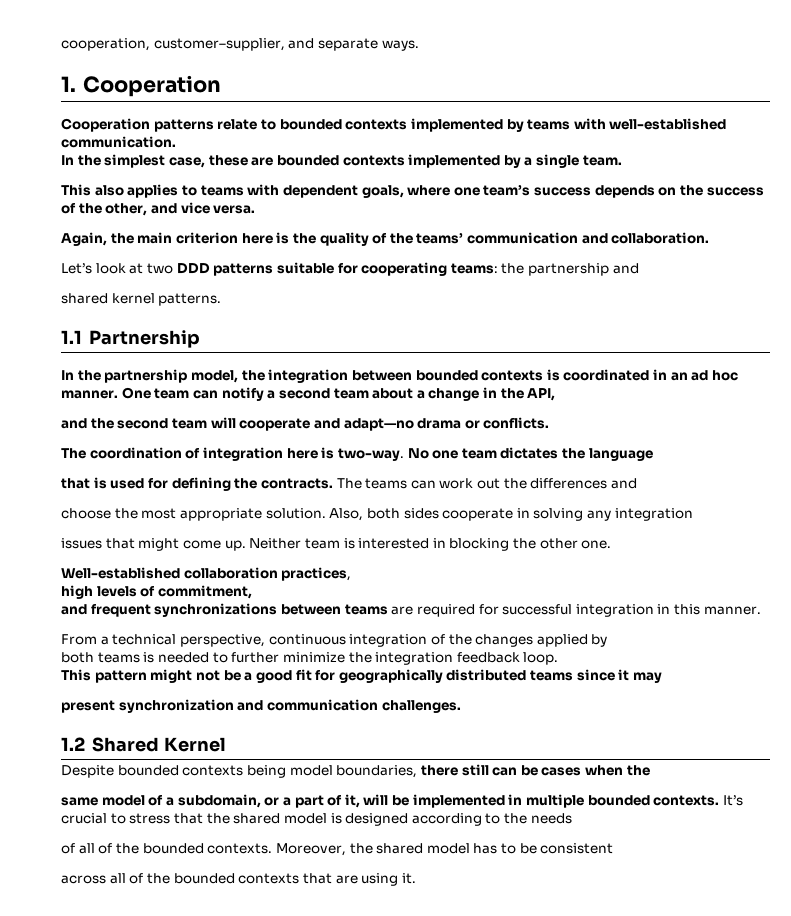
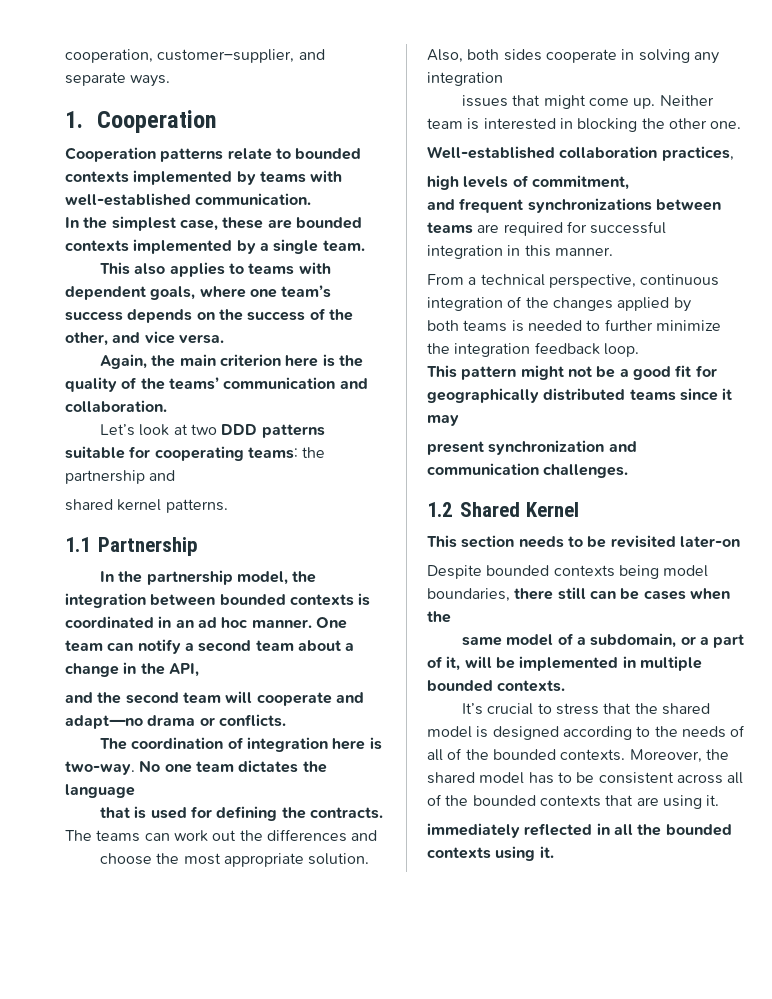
+ This section needs to be revisited later-on
- same model of a subdomain, or a part of it, will be implemented in multiple bounded contexts. It’s crucial to stress that the shared model is designed according to the needs
- of all of the bounded contexts.
+ same model of a subdomain, or a part of it, will be implemented in multiple bounded contexts.
+ It’s crucial to stress that the shared model is designed according to the needs of all of the bounded contexts.
- Moreover, the shared model has to be consistent
- across all of the bounded contexts that are using it.
+ Moreover, the shared model has to be consistent across all of the bounded contexts that are using it.
+ immediately reflected in all the bounded contexts using it.

